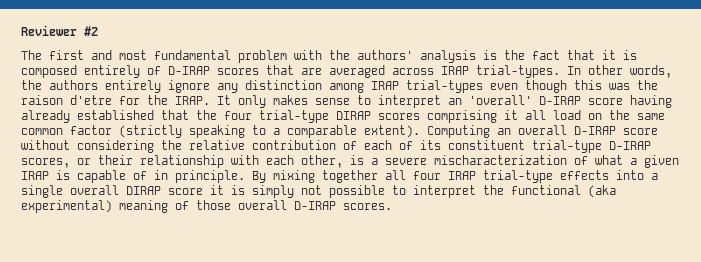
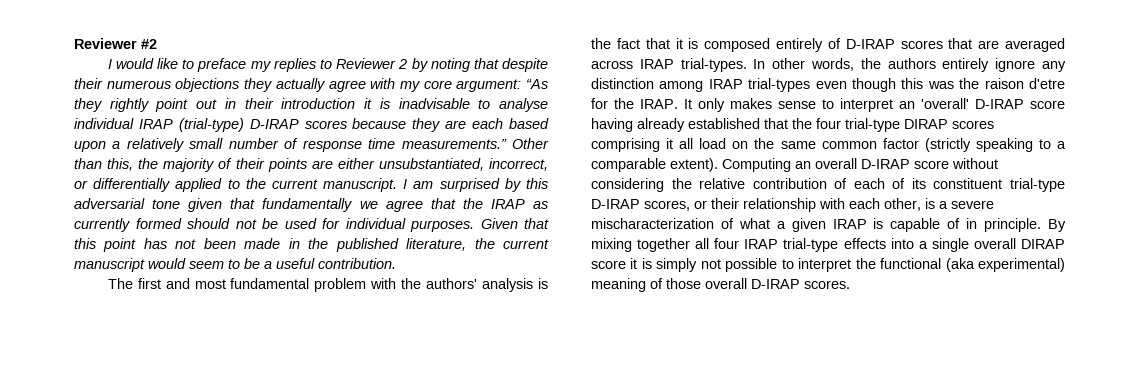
+ I would like to preface my replies to Reviewer 2 by noting that despite their numerous objections they actually agree with my core argument: “As they rightly point out in their introduction it is inadvisable to analyse individual IRAP (trial-type) D-IRAP scores because they are each based upon a relatively small number of response time measurements.” Other than this, the majority of their points are either unsubstantiated, incorrect, or differentially applied to the current manuscript. I am surprised by this adversarial tone given that fundamentally we agree that the IRAP as currently formed should not be used for individual purposes. Given that this point has not been made in the published literature, the current manuscript would seem to be a useful contribution.

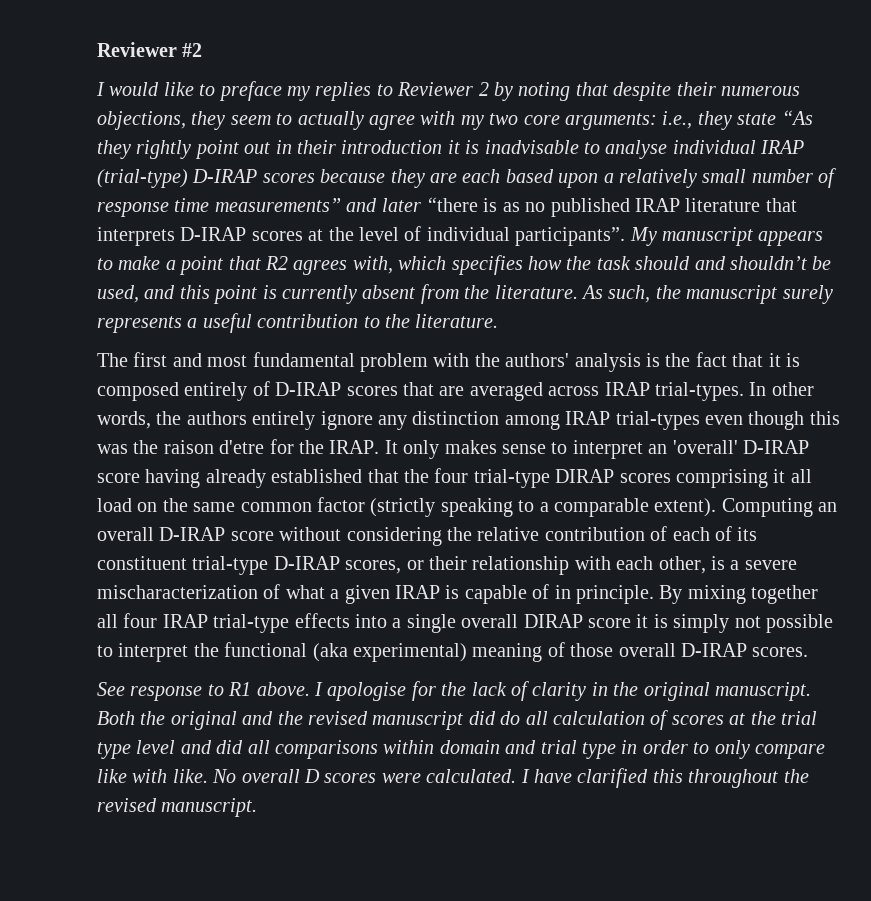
- I would like to preface my replies to Reviewer 2 by noting that despite their numerous objections they actually agree with my core argument: “As they rightly point out in their introduction it is inadvisable to analyse individual IRAP (trial-type) D-IRAP scores because they are each based upon a relatively small number of response time measurements.” Other than this, the majority of their points are either unsubstantiated, incorrect, or differentially applied to the current manuscript. I am surprised by this adversarial tone given that fundamentally we agree that the IRAP as currently formed should not be used for individual purposes. Given that this point has not been made in the published literature, the current manuscript would seem to be a useful contribution.
+ I would like to preface my replies to Reviewer 2 by noting that despite their numerous objections, they seem to actually agree with my two core arguments: i.e., they state “As they rightly point out in their introduction it is inadvisable to analyse individual IRAP (trial-type) D-IRAP scores because they are each based upon a relatively small number of response time measurements” and later “there is as no published IRAP literature that interprets D-IRAP scores at the level of individual participants”. My manuscript appears to make a point that R2 agrees with, which specifies how the task should and shouldn’t be used, and this point is currently absent from the literature. As such, the manuscript surely represents a useful contribution to the literature.
+ See response to R1 above. I apologise for the lack of clarity in the original manuscript. Both the original and the revised manuscript did do all calculation of scores at the trial type level and did all comparisons within domain and trial type in order to only compare like with like. No overall D scores were calculated. I have clarified this throughout the revised manuscript.

